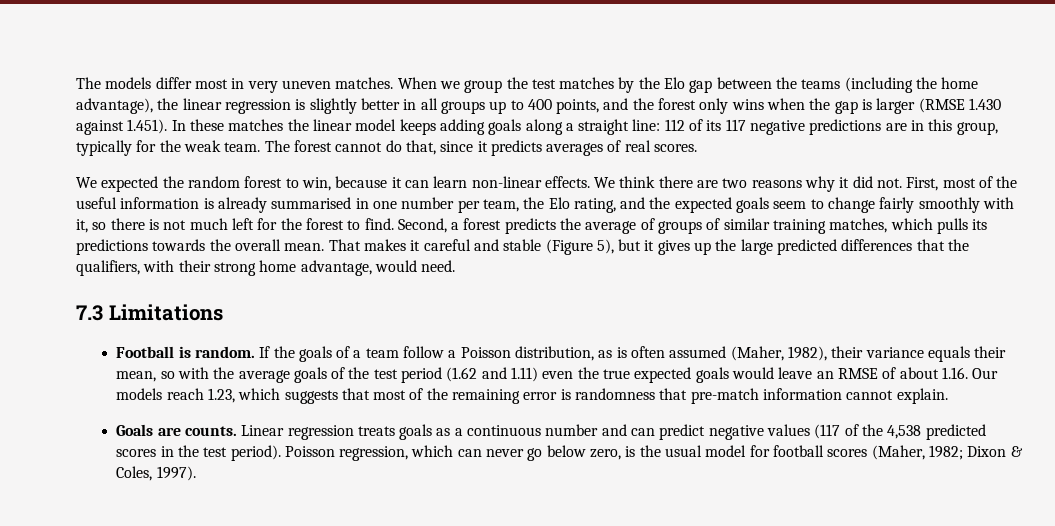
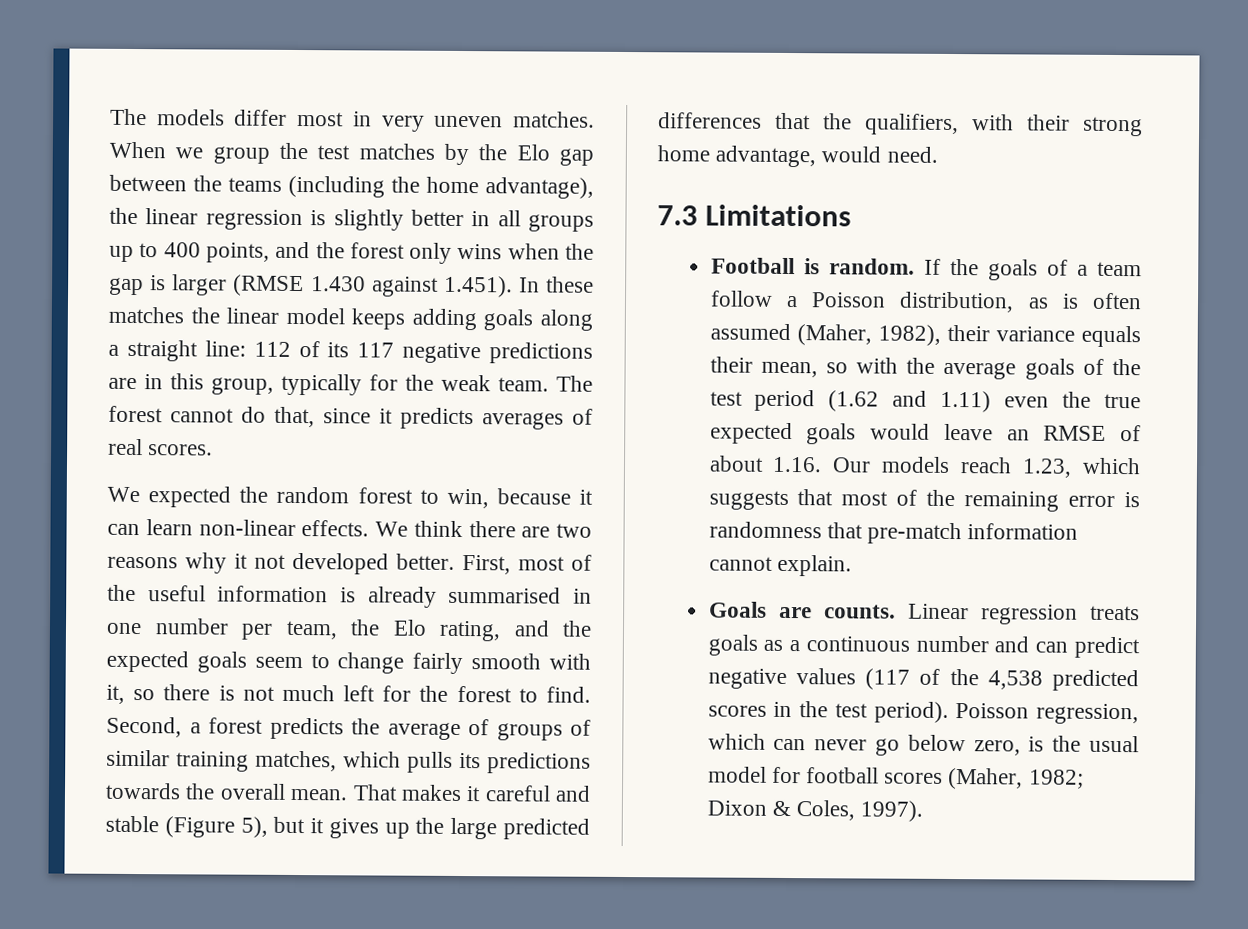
- We think there are two reasons why it did not.
+ We think there are two reasons why it not developed better.
- First, most of the useful information is already summarised in one number per team, the Elo rating, and the expected goals seem to change fairly smoothly with it, so there is not much left for the forest to find.
+ First, most of the useful information is already summarised in one number per team, the Elo rating, and the expected goals seem to change fairly smooth with it, so there is not much left for the forest to find.

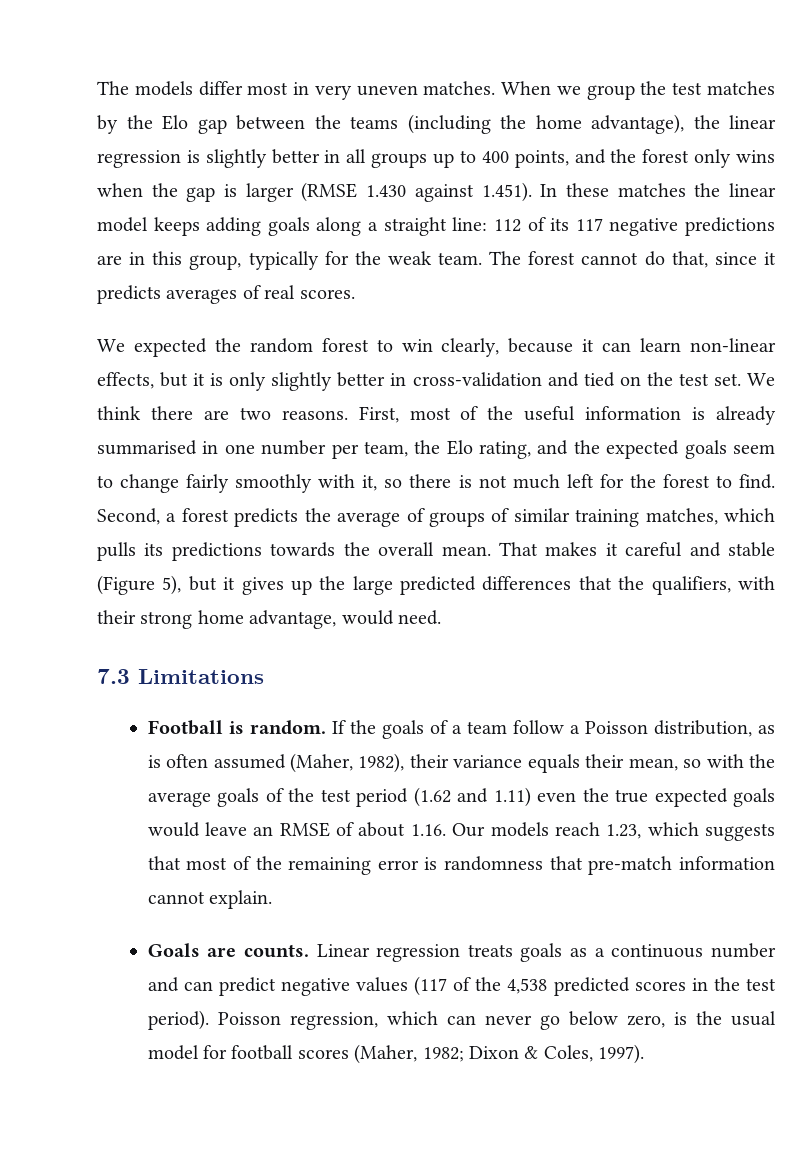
- We expected the random forest to win, because it can learn non-linear effects.
+ We expected the random forest to win clearly, because it can learn non-linear effects, but it is only slightly better in cross-validation and tied on the test set.
- We think there are two reasons why it not developed better.
+ We think there are two reasons.
- First, most of the useful information is already summarised in one number per team, the Elo rating, and the expected goals seem to change fairly smooth with it, so there is not much left for the forest to find.
+ First, most of the useful information is already summarised in one number per team, the Elo rating, and the expected goals seem to change fairly smoothly with it, so there is not much left for the forest to find.

